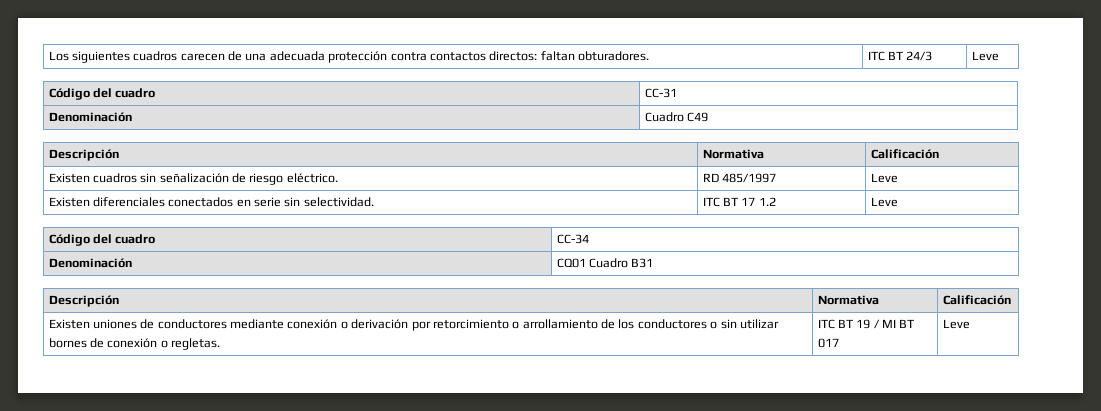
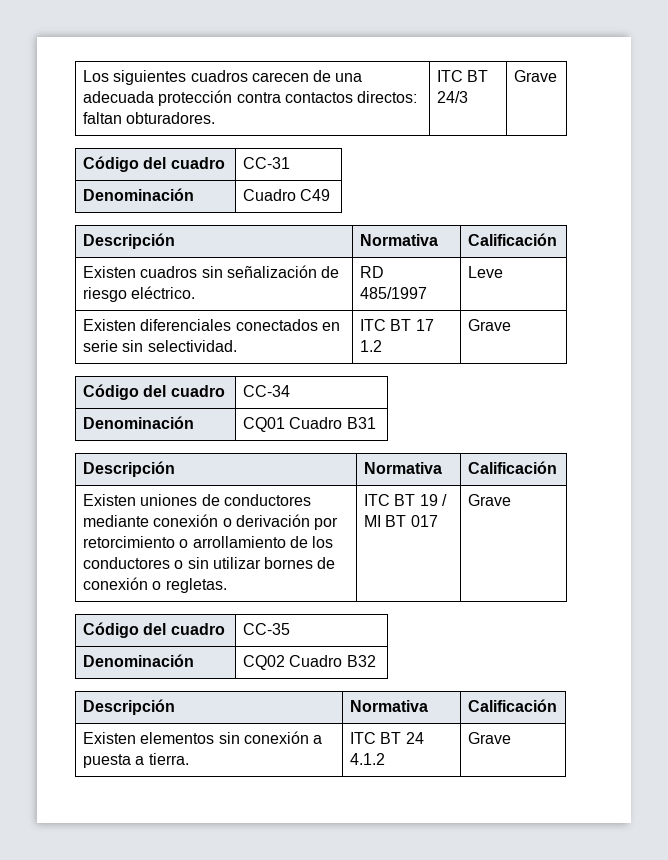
- Los siguientes cuadros carecen de una adecuada protección contra contactos directos: faltan obturadores. | ITC BT 24/3 | Leve
+ Los siguientes cuadros carecen de una adecuada protección contra contactos directos: faltan obturadores. | ITC BT 24/3 | Grave
- Existen diferenciales conectados en serie sin selectividad. | ITC BT 17 1.2 | Leve
+ Existen diferenciales conectados en serie sin selectividad. | ITC BT 17 1.2 | Grave
- Existen uniones de conductores mediante conexión o derivación por retorcimiento o arrollamiento de los conductores o sin utilizar bornes de conexión o regletas. | ITC BT 19 / MI BT 017 | Leve
+ Existen uniones de conductores mediante conexión o derivación por retorcimiento o arrollamiento de los conductores o sin utilizar bornes de conexión o regletas. | ITC BT 19 / MI BT 017 | Grave
+ Código del cuadro | CC-35
+ Denominación | CQ02 Cuadro B32
+ Descripción | Normativa | Calificación
+ Existen elementos sin conexión a puesta a tierra. | ITC BT 24 4.1.2 | Grave

